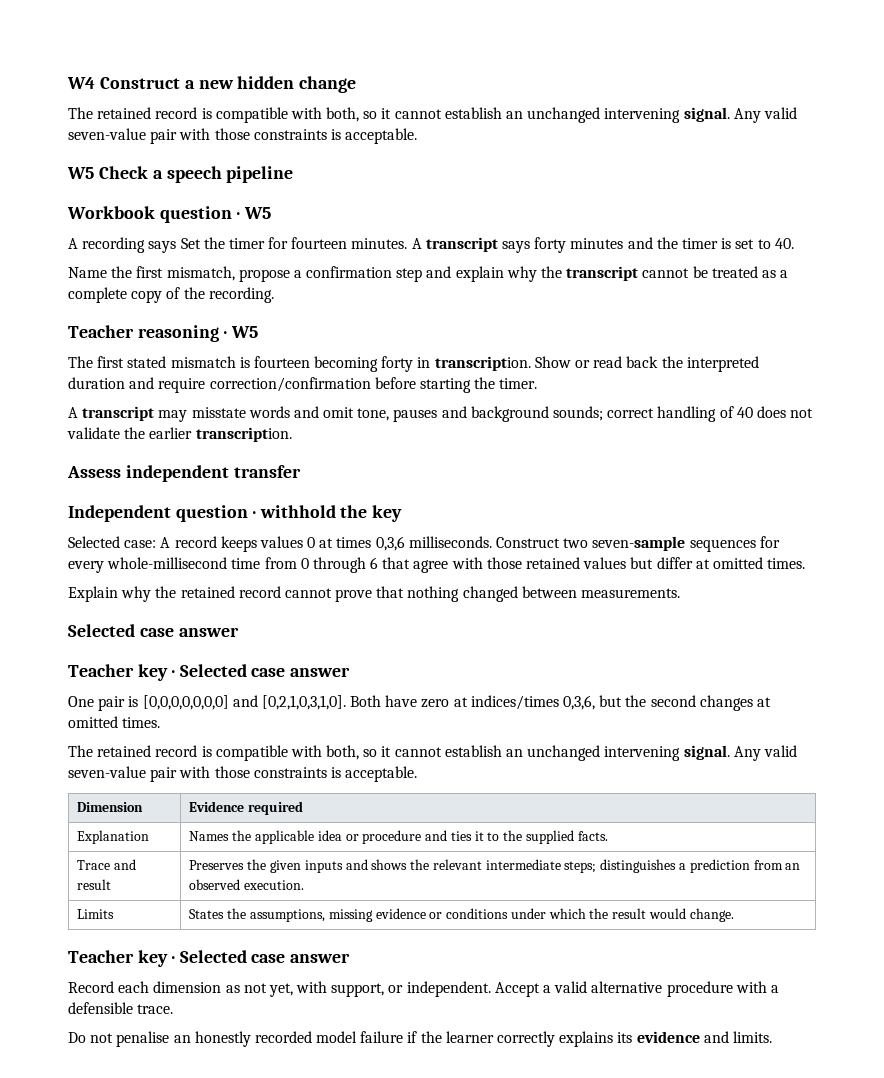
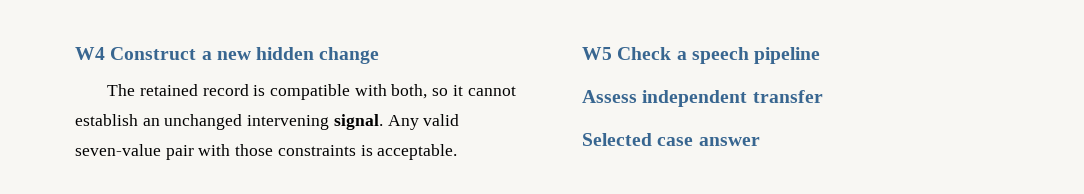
- Workbook question · W5
- A recording says Set the timer for fourteen minutes. A transcript says forty minutes and the timer is set to 40.
- Name the first mismatch, propose a confirmation step and explain why the transcript cannot be treated as a complete copy of the recording.
- Teacher reasoning · W5
- The first stated mismatch is fourteen becoming forty in transcription. Show or read back the interpreted duration and require correction/confirmation before starting the timer.
- A transcript may misstate words and omit tone, pauses and background sounds; correct handling of 40 does not validate the earlier transcription.
  Assess independent transfer
- Independent question · withhold the key
- Selected case: A record keeps values 0 at times 0,3,6 milliseconds. Construct two seven-sample sequences for every whole-millisecond time from 0 through 6 that agree with those retained values but differ at omitted times.
- Explain why the retained record cannot prove that nothing changed between measurements.
  Selected case answer
- Teacher key · Selected case answer
- One pair is [0,0,0,0,0,0,0] and [0,2,1,0,3,1,0]. Both have zero at indices/times 0,3,6, but the second changes at omitted times.
- The retained record is compatible with both, so it cannot establish an unchanged intervening signal. Any valid seven-value pair with those constraints is acceptable.
- Dimension | Evidence required
- Explanation | Names the applicable idea or procedure and ties it to the supplied facts.
- Trace and result | Preserves the given inputs and shows the relevant intermediate steps; distinguishes a prediction from an observed execution.
- Limits | States the assumptions, missing evidence or conditions under which the result would change.
- Teacher key · Selected case answer
- Record each dimension as not yet, with support, or independent. Accept a valid alternative procedure with a defensible trace.
- Do not penalise an honestly recorded model failure if the learner correctly explains its evidence and limits.

